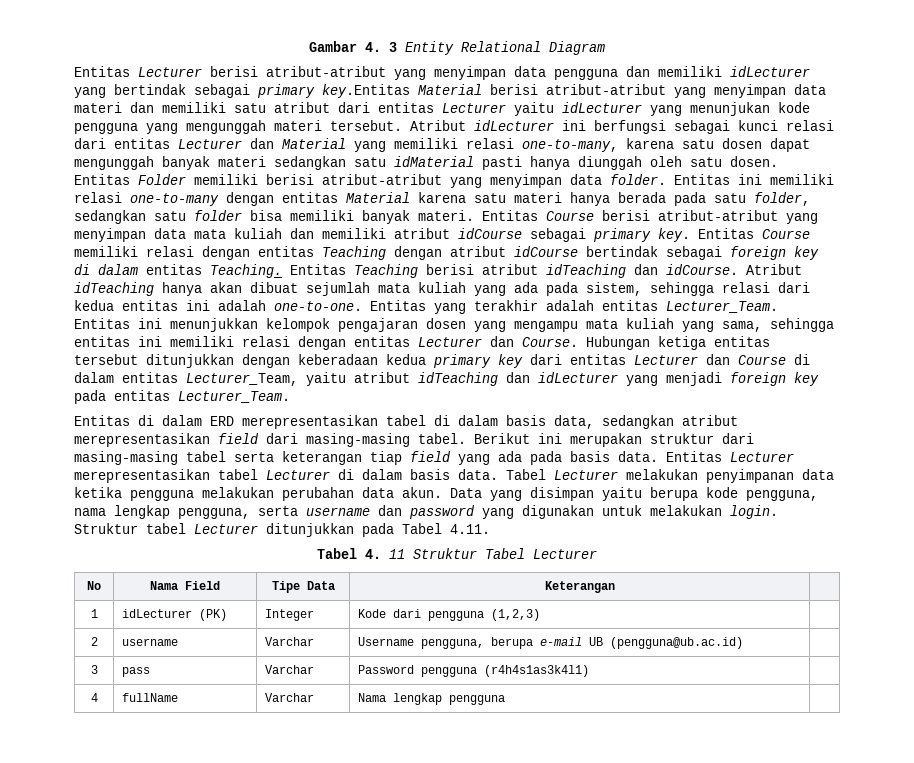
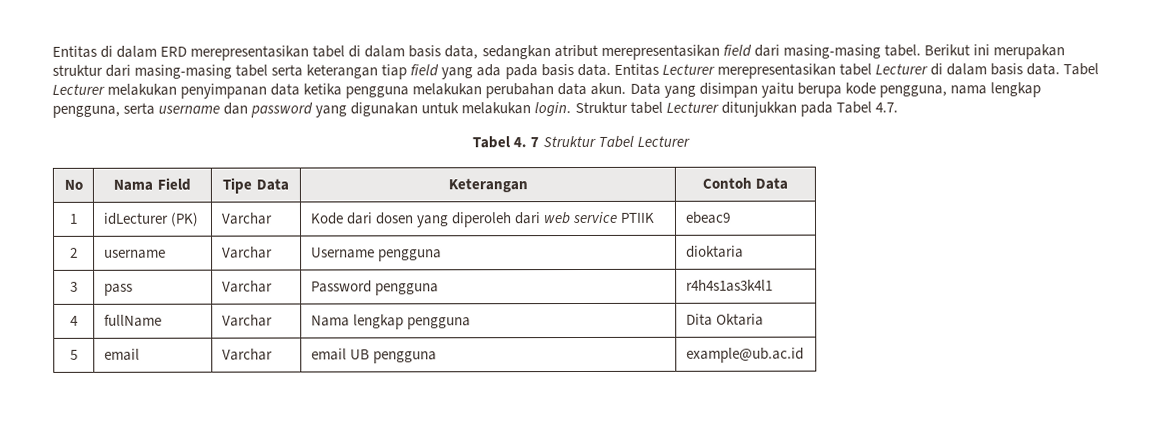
- Gambar 4. 3 Entity Relational Diagram
- Entitas Lecturer berisi atribut-atribut yang menyimpan data pengguna dan memiliki idLecturer yang bertindak sebagai primary key.Entitas Material berisi atribut-atribut yang menyimpan data materi dan memiliki satu atribut dari entitas Lecturer yaitu idLecturer yang menunjukan kode pengguna yang mengunggah materi tersebut. Atribut idLecturer ini berfungsi sebagai kunci relasi dari entitas Lecturer dan Material yang memiliki relasi one-to-many, karena satu dosen dapat mengunggah banyak materi sedangkan satu idMaterial pasti hanya diunggah oleh satu dosen. Entitas Folder memiliki berisi atribut-atribut yang menyimpan data folder. Entitas ini memiliki relasi one-to-many dengan entitas Material karena satu materi hanya berada pada satu folder, sedangkan satu folder bisa memiliki banyak materi. Entitas Course berisi atribut-atribut yang menyimpan data mata kuliah dan memiliki atribut idCourse sebagai primary key. Entitas Course memiliki relasi dengan entitas Teaching dengan atribut idCourse bertindak sebagai foreign key di dalam entitas Teaching. Entitas Teaching berisi atribut idTeaching dan idCourse. Atribut idTeaching hanya akan dibuat sejumlah mata kuliah yang ada pada sistem, sehingga relasi dari kedua entitas ini adalah one-to-one. Entitas yang terakhir adalah entitas Lecturer_Team. Entitas ini menunjukkan kelompok pengajaran dosen yang mengampu mata kuliah yang sama, sehingga entitas ini memiliki relasi dengan entitas Lecturer dan Course. Hubungan ketiga entitas tersebut ditunjukkan dengan keberadaan kedua primary key dari entitas Lecturer dan Course di dalam entitas Lecturer_Team, yaitu atribut idTeaching dan idLecturer yang menjadi foreign key pada entitas Lecturer_Team.
- Struktur tabel Lecturer ditunjukkan pada Tabel 4.11.
+ Struktur tabel Lecturer ditunjukkan pada Tabel 4.7.
- Tabel 4. 11 Struktur Tabel Lecturer
+ Tabel 4. 7 Struktur Tabel Lecturer
- No | Nama Field | Tipe Data | Keterangan |
+ No | Nama Field | Tipe Data | Keterangan | Contoh Data
- 1 | idLecturer (PK) | Integer | Kode dari pengguna (1,2,3) |
+ 1 | idLecturer (PK) | Varchar | Kode dari dosen yang diperoleh dari web service PTIIK | ebeac9
- 2 | username | Varchar | Username pengguna, berupa e-mail UB (pengguna@ub.ac.id) |
+ 2 | username | Varchar | Username pengguna | dioktaria
- 3 | pass | Varchar | Password pengguna (r4h4s1as3k4l1) |
+ 3 | pass | Varchar | Password pengguna | r4h4s1as3k4l1
- 4 | fullName | Varchar | Nama lengkap pengguna |
+ 4 | fullName | Varchar | Nama lengkap pengguna | Dita Oktaria
+ 5 | email | Varchar | email UB pengguna | example@ub.ac.id

